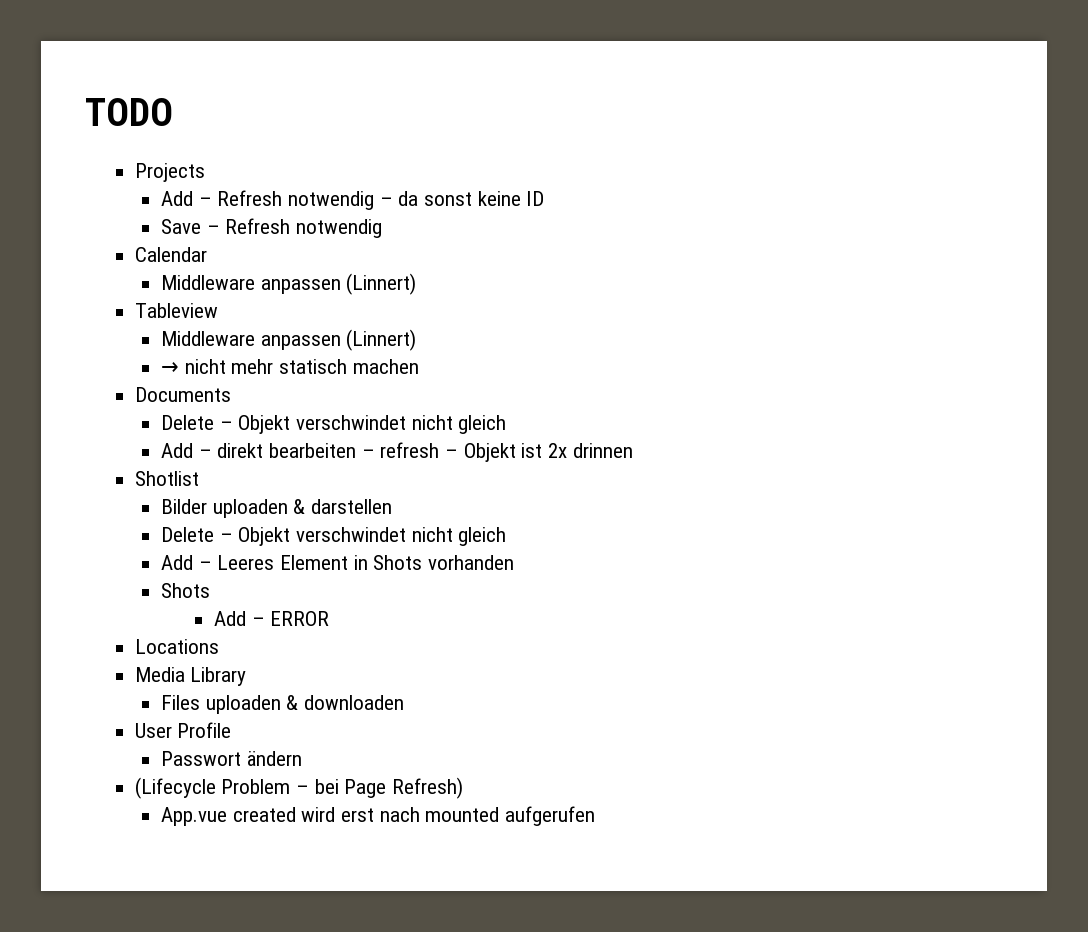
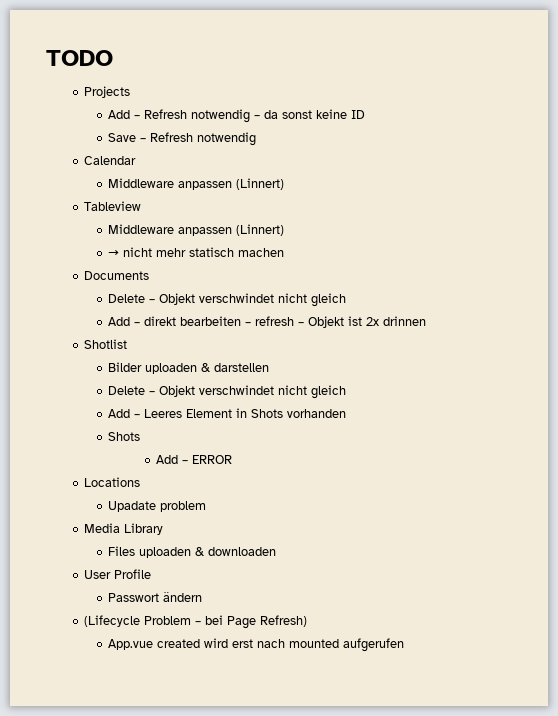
+ Upadate problem

